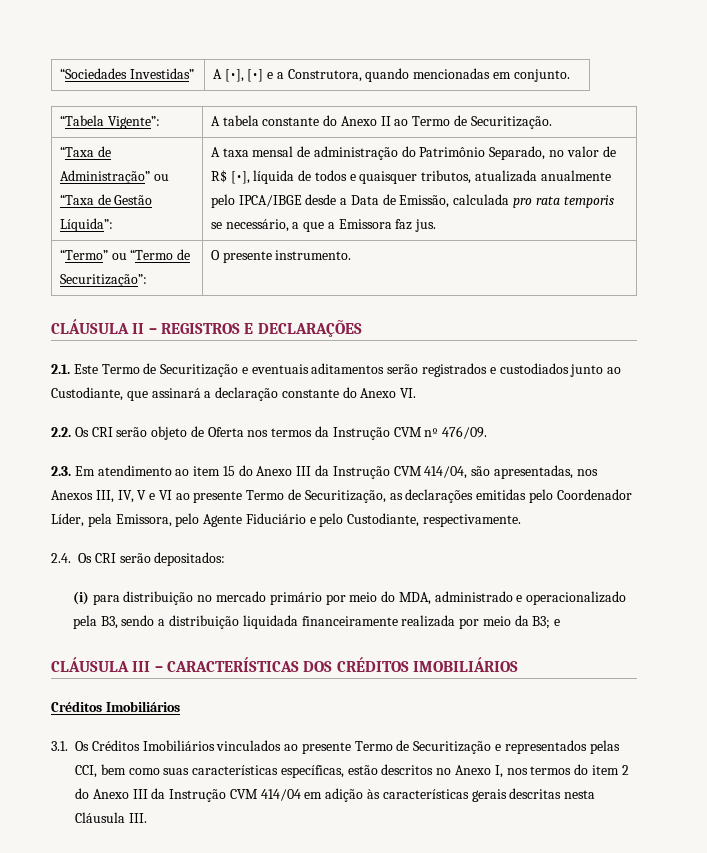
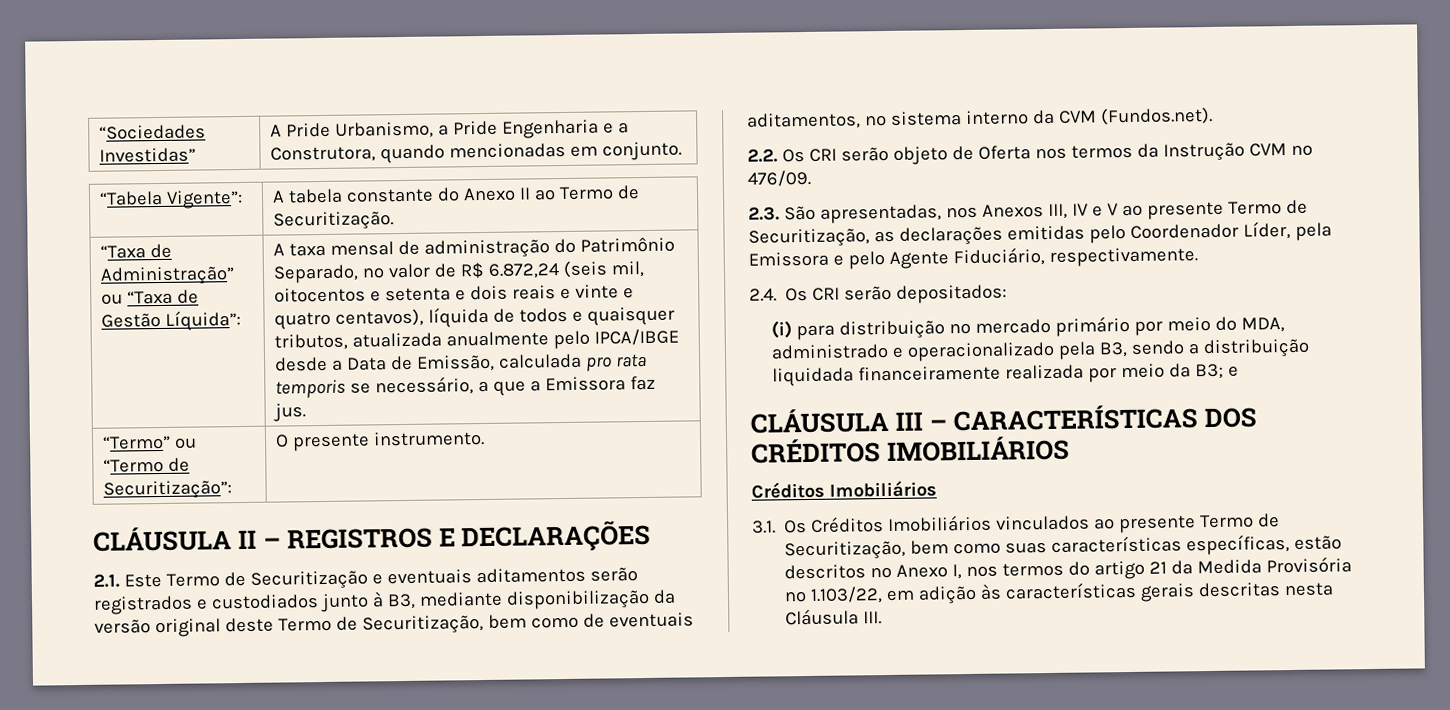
- “Sociedades Investidas” | A [•], [•] e a Construtora, quando mencionadas em conjunto.
+ “Sociedades Investidas” | A Pride Urbanismo, a Pride Engenharia e a Construtora, quando mencionadas em conjunto.
- A taxa mensal de administração do Patrimônio Separado, no valor de R$ [•], líquida de todos e quaisquer tributos, atualizada anualmente pelo IPCA/IBGE desde a Data de Emissão, calculada pro rata temporis se necessário, a que a Emissora faz jus.
+ A taxa mensal de administração do Patrimônio Separado, no valor de R$ 6.872,24 (seis mil, oitocentos e setenta e dois reais e vinte e quatro centavos), líquida de todos e quaisquer tributos, atualizada anualmente pelo IPCA/IBGE desde a Data de Emissão, calculada pro rata temporis se necessário, a que a Emissora faz jus.
- 2.1. Este Termo de Securitização e eventuais aditamentos serão registrados e custodiados junto ao Custodiante, que assinará a declaração constante do Anexo VI.
+ 2.1. Este Termo de Securitização e eventuais aditamentos serão registrados e custodiados junto à B3, mediante disponibilização da versão original deste Termo de Securitização, bem como de eventuais aditamentos, no sistema interno da CVM (Fundos.net).
- 2.3. Em atendimento ao item 15 do Anexo III da Instrução CVM 414/04, são apresentadas, nos Anexos III, IV, V e VI ao presente Termo de Securitização, as declarações emitidas pelo Coordenador Líder, pela Emissora, pelo Agente Fiduciário e pelo Custodiante, respectivamente.
+ 2.3. São apresentadas, nos Anexos III, IV e V ao presente Termo de Securitização, as declarações emitidas pelo Coordenador Líder, pela Emissora e pelo Agente Fiduciário, respectivamente.
- 3.1. Os Créditos Imobiliários vinculados ao presente Termo de Securitização e representados pelas CCI, bem como suas características específicas, estão descritos no Anexo I, nos termos do item 2 do Anexo III da Instrução CVM 414/04 em adição às características gerais descritas nesta Cláusula III.
+ 3.1. Os Créditos Imobiliários vinculados ao presente Termo de Securitização, bem como suas características específicas, estão descritos no Anexo I, nos termos do artigo 21 da Medida Provisória nº 1.103/22, em adição às características gerais descritas nesta Cláusula III.

